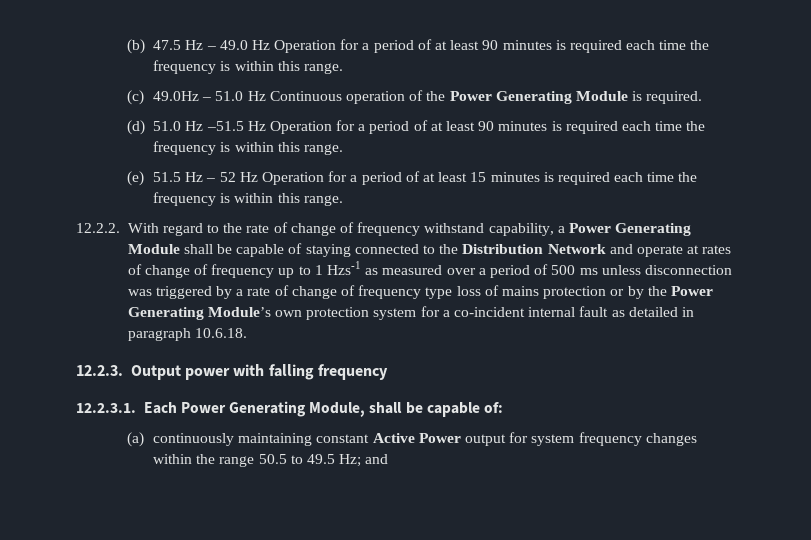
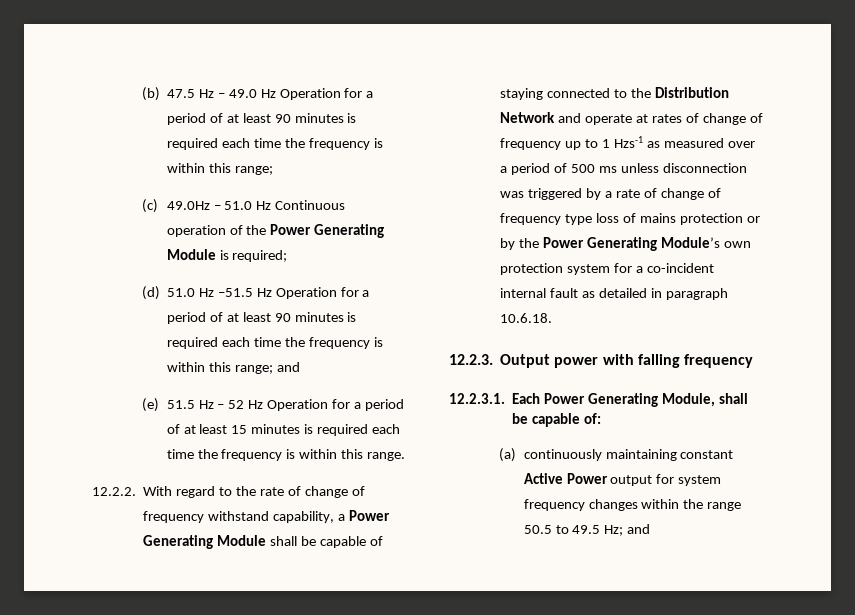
- (b) 47.5 Hz – 49.0 Hz Operation for a period of at least 90 minutes is required each time the frequency is within this range.
+ (b) 47.5 Hz – 49.0 Hz Operation for a period of at least 90 minutes is required each time the frequency is within this range;
- (c) 49.0Hz – 51.0 Hz Continuous operation of the Power Generating Module is required.
+ (c) 49.0Hz – 51.0 Hz Continuous operation of the Power Generating Module is required;
- (d) 51.0 Hz –51.5 Hz Operation for a period of at least 90 minutes is required each time the frequency is within this range.
+ (d) 51.0 Hz –51.5 Hz Operation for a period of at least 90 minutes is required each time the frequency is within this range; and

